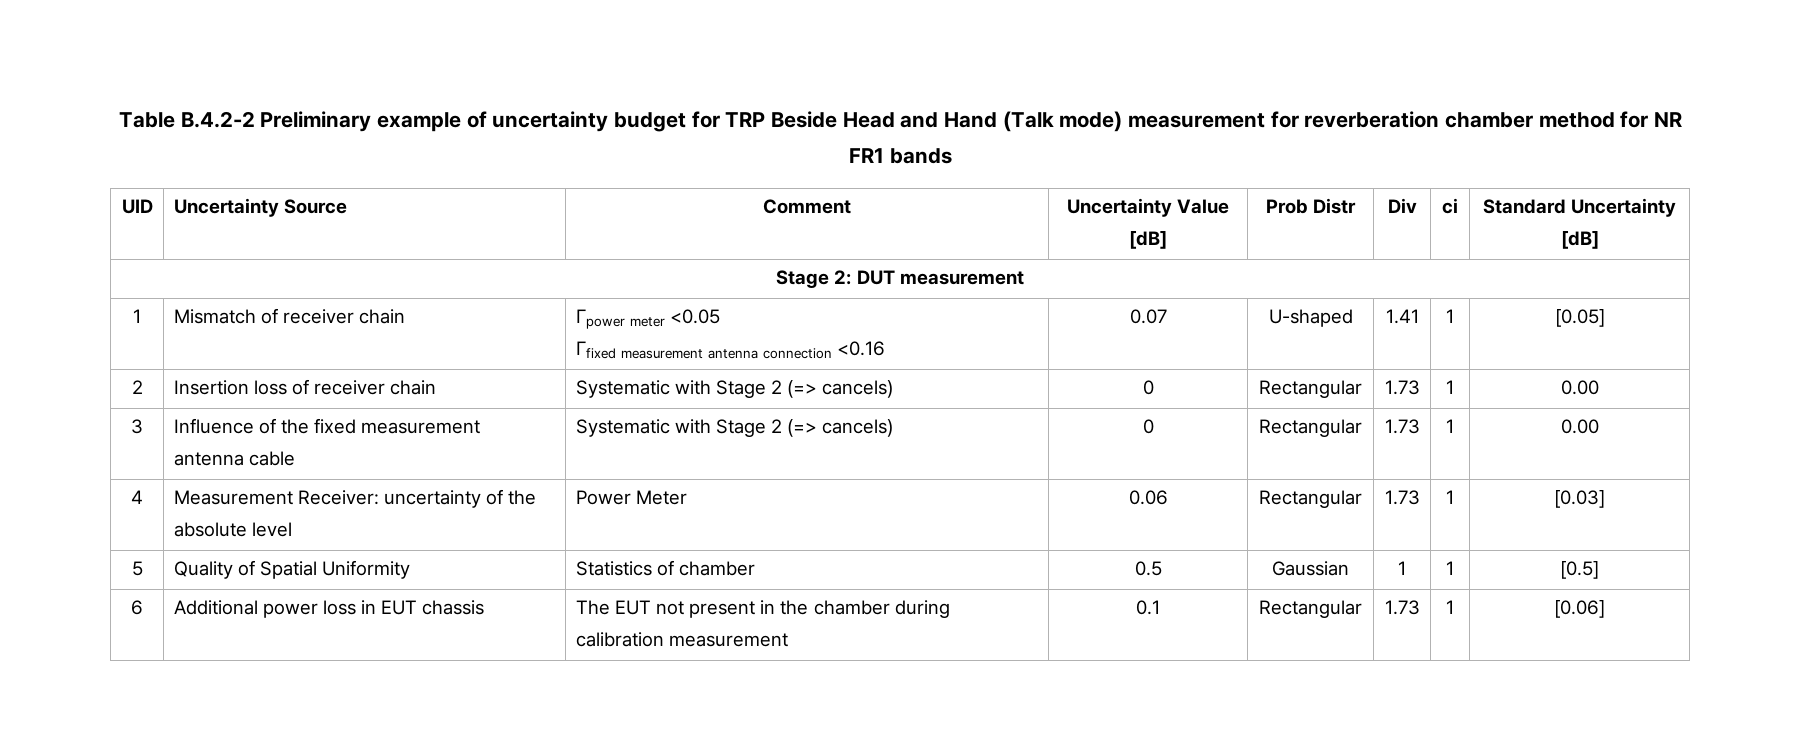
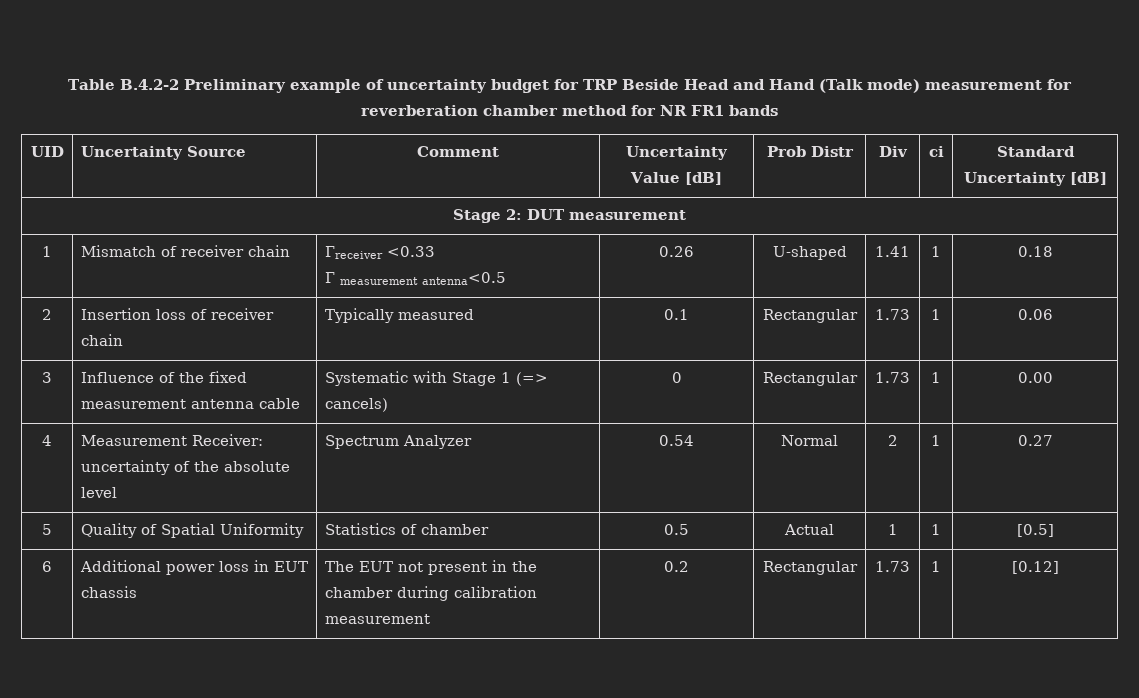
- 1 | Mismatch of receiver chain | Гpower meter <0.05
- Гfixed measurement antenna connection <0.16 | 0.07 | U-shaped | 1.41 | 1 | [0.05]
+ 1 | Mismatch of receiver chain | Гreceiver <0.33
+ Г measurement antenna<0.5 | 0.26 | U-shaped | 1.41 | 1 | 0.18
- 2 | Insertion loss of receiver chain | Systematic with Stage 2 (=> cancels) | 0 | Rectangular | 1.73 | 1 | 0.00
+ 2 | Insertion loss of receiver chain | Typically measured | 0.1 | Rectangular | 1.73 | 1 | 0.06
- 3 | Influence of the fixed measurement antenna cable | Systematic with Stage 2 (=> cancels) | 0 | Rectangular | 1.73 | 1 | 0.00
+ 3 | Influence of the fixed measurement antenna cable | Systematic with Stage 1 (=> cancels) | 0 | Rectangular | 1.73 | 1 | 0.00
- 4 | Measurement Receiver: uncertainty of the absolute level | Power Meter | 0.06 | Rectangular | 1.73 | 1 | [0.03]
+ 4 | Measurement Receiver: uncertainty of the absolute level | Spectrum Analyzer | 0.54 | Normal | 2 | 1 | 0.27
- 5 | Quality of Spatial Uniformity | Statistics of chamber | 0.5 | Gaussian | 1 | 1 | [0.5]
+ 5 | Quality of Spatial Uniformity | Statistics of chamber | 0.5 | Actual | 1 | 1 | [0.5]
- 6 | Additional power loss in EUT chassis | The EUT not present in the chamber during calibration measurement | 0.1 | Rectangular | 1.73 | 1 | [0.06]
+ 6 | Additional power loss in EUT chassis | The EUT not present in the chamber during calibration measurement | 0.2 | Rectangular | 1.73 | 1 | [0.12]

